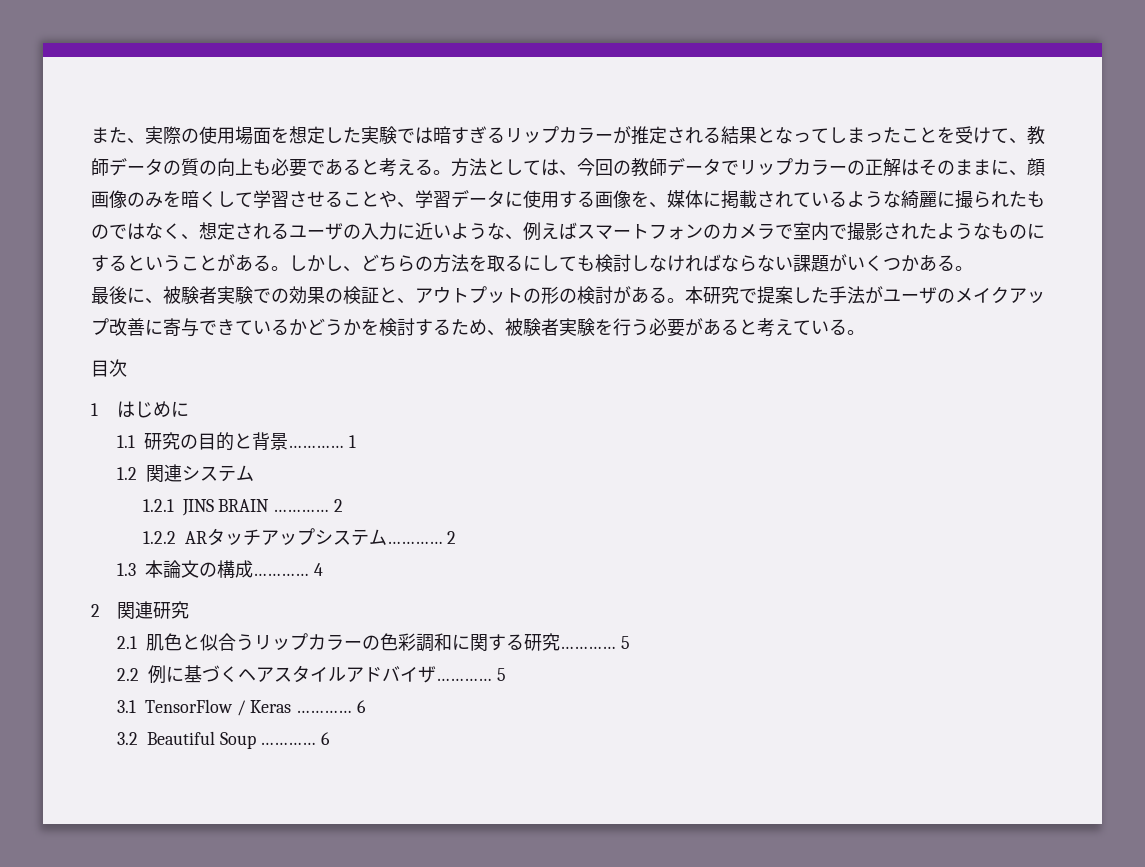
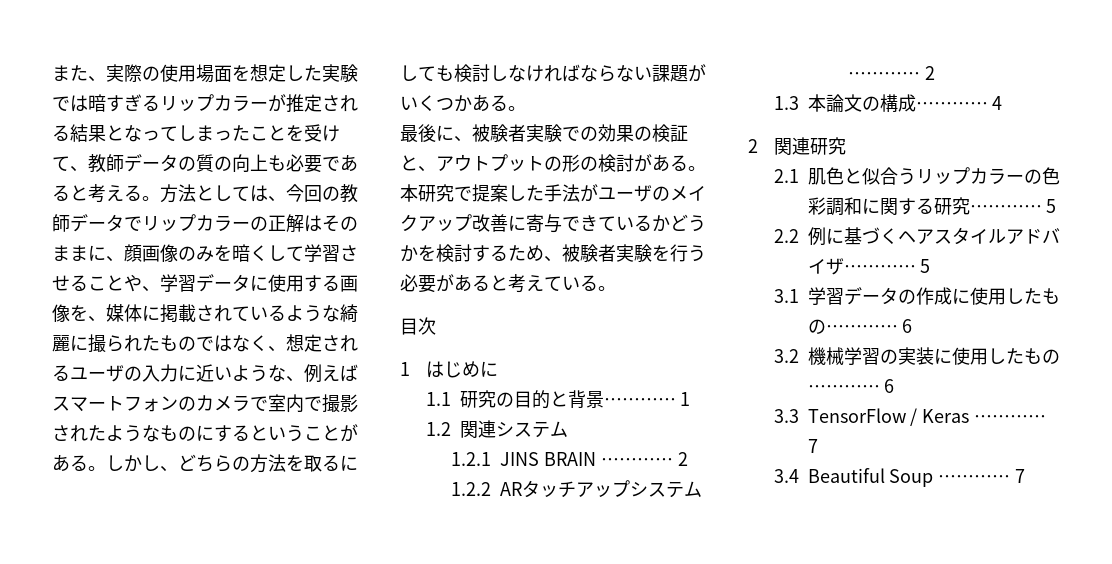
- 3.1 TensorFlow / Keras ………… 6
- 3.2 Beautiful Soup ………… 6
+ 3.1学習データの作成に使用したもの………… 6
+ 3.2機械学習の実装に使用したもの………… 6
+ 3.3 TensorFlow / Keras ………… 7
+ 3.4 Beautiful Soup ………… 7

